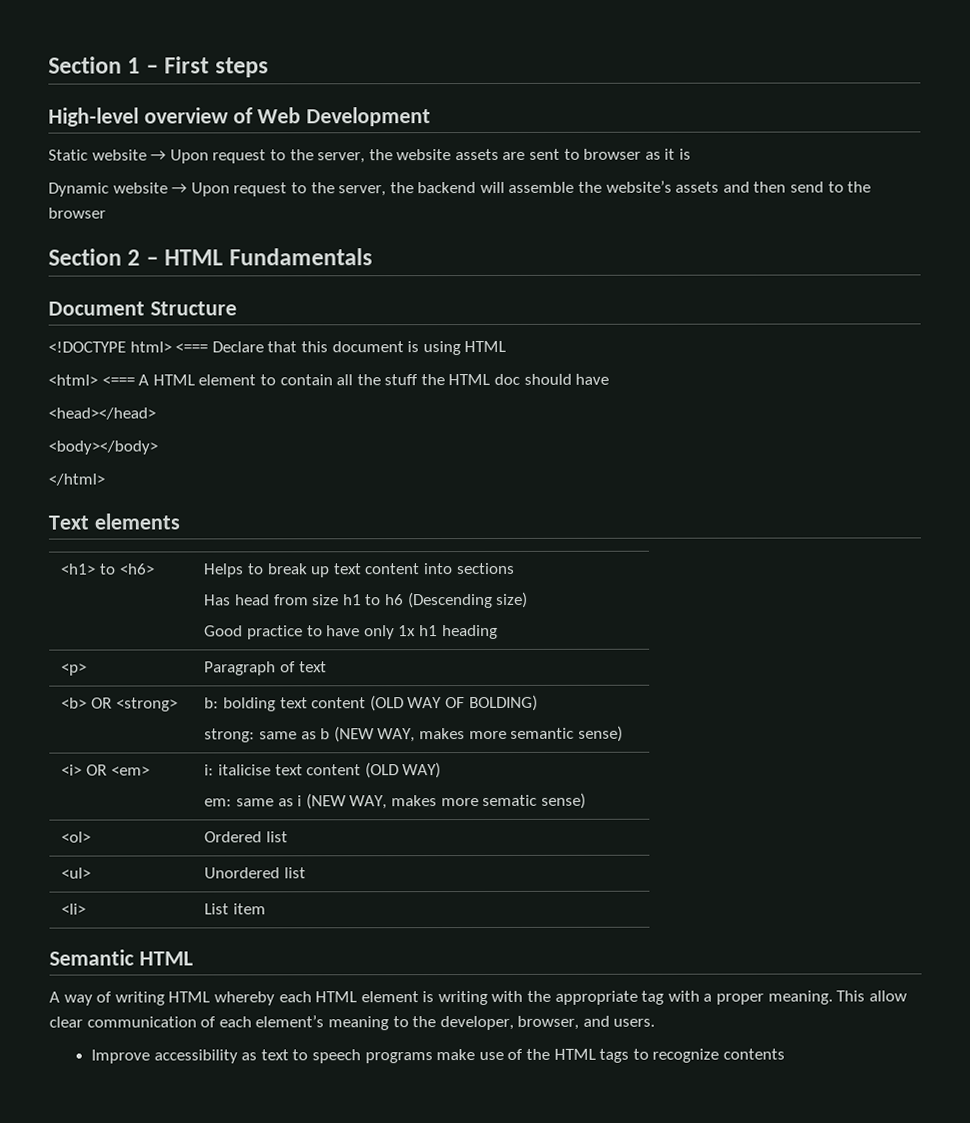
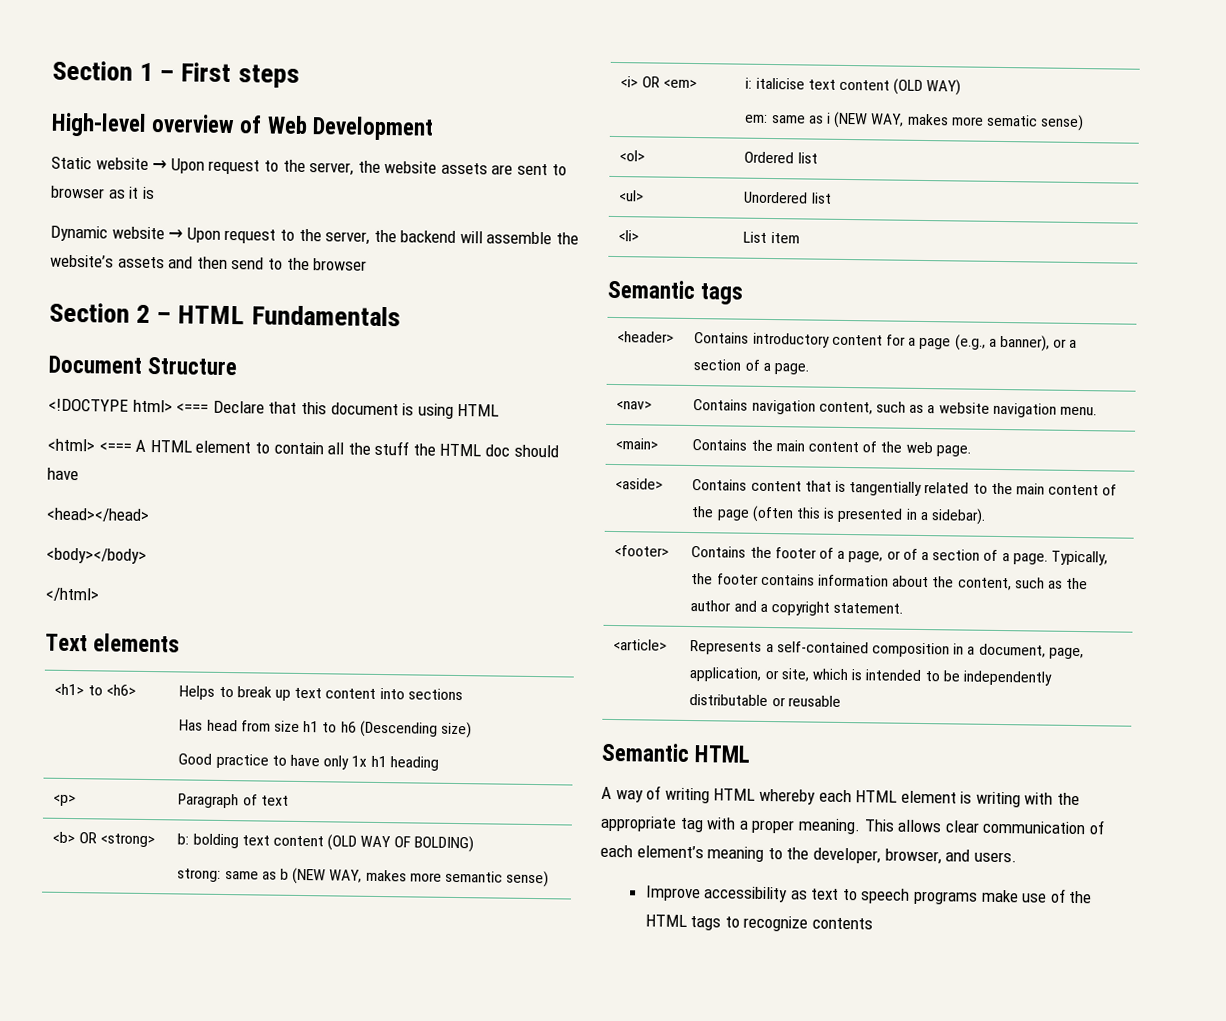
+ Semantic tags
+ <header> | Contains introductory content for a page (e.g., a banner), or a section of a page.
+ <nav> | Contains navigation content, such as a website navigation menu.
+ <main> | Contains the main content of the web page.
+ <aside> | Contains content that is tangentially related to the main content of the page (often this is presented in a sidebar).
+ <footer> | Contains the footer of a page, or of a section of a page. Typically, the footer contains information about the content, such as the author and a copyright statement.
+ <article> | Represents a self-contained composition in a document, page, application, or site, which is intended to be independently distributable or reusable
- This allow clear communication of each element’s meaning to the developer, browser, and users.
+ This allows clear communication of each element’s meaning to the developer, browser, and users.

